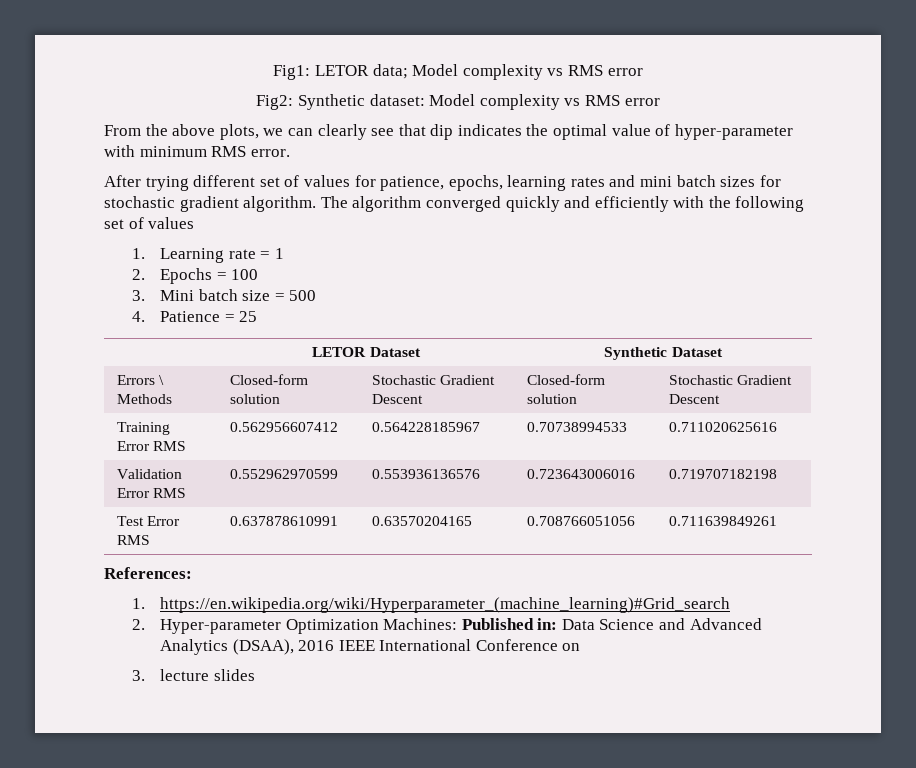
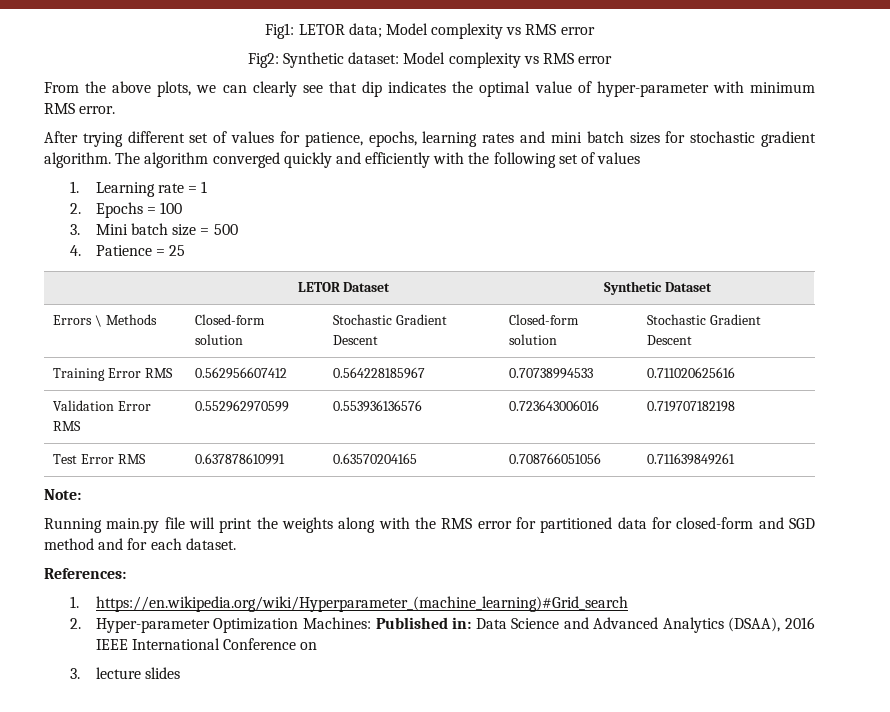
+ Note:
+ Running main.py file will print the weights along with the RMS error for partitioned data for closed-form and SGD method and for each dataset.

